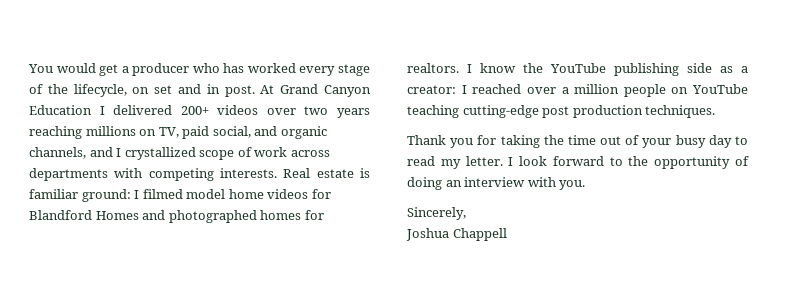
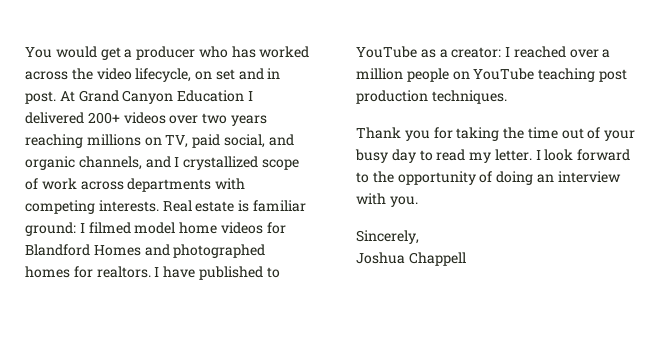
- You would get a producer who has worked every stage of the lifecycle, on set and in post.
+ You would get a producer who has worked across the video lifecycle, on set and in post.
- I know the YouTube publishing side as a creator: I reached over a million people on YouTube teaching cutting-edge post production techniques.
+ I have published to YouTube as a creator: I reached over a million people on YouTube teaching post production techniques.

